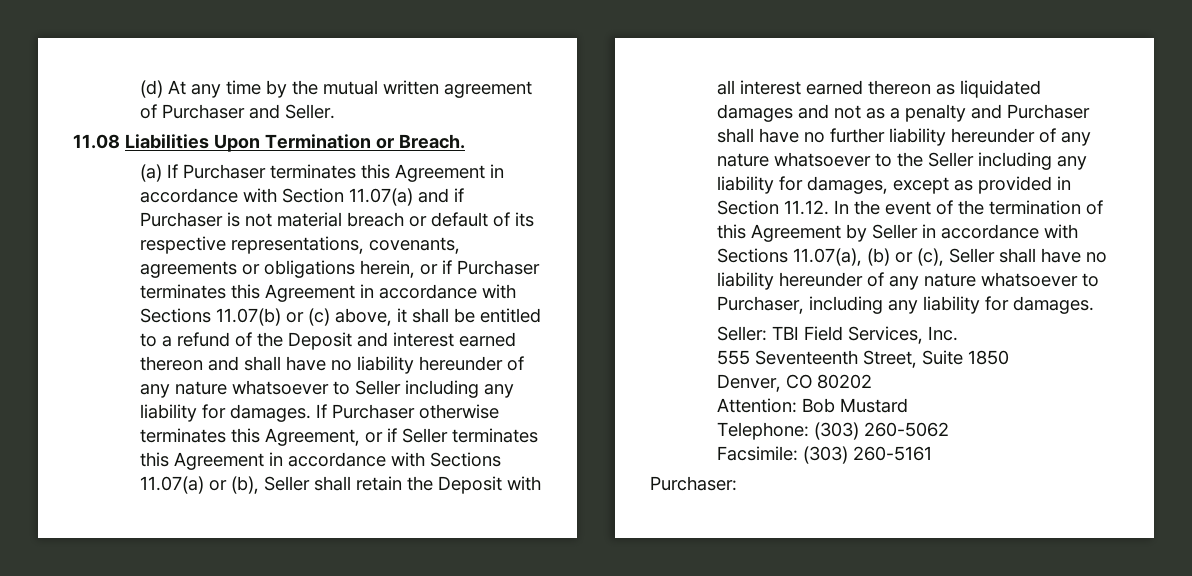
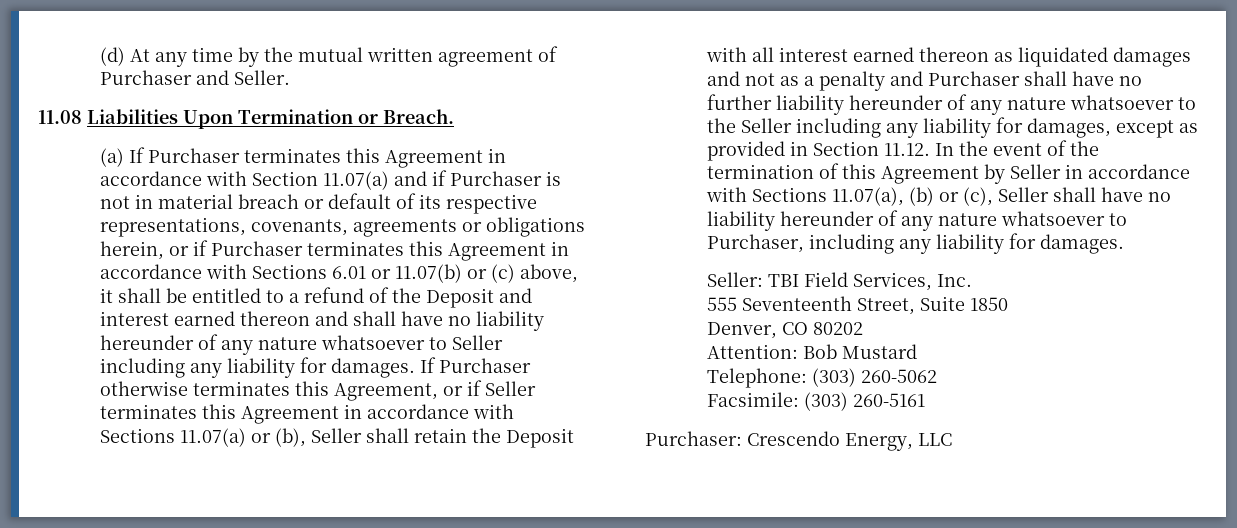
- (a) If Purchaser terminates this Agreement in accordance with Section 11.07(a) and if Purchaser is not material breach or default of its respective representations, covenants, agreements or obligations herein, or if Purchaser terminates this Agreement in accordance with Sections 11.07(b) or (c) above, it shall be entitled to a refund of the Deposit and interest earned thereon and shall have no liability hereunder of any nature whatsoever to Seller including any liability for damages.
+ (a) If Purchaser terminates this Agreement in accordance with Section 11.07(a) and if Purchaser is not in material breach or default of its respective representations, covenants, agreements or obligations herein, or if Purchaser terminates this Agreement in accordance with Sections 6.01 or 11.07(b) or (c) above, it shall be entitled to a refund of the Deposit and interest earned thereon and shall have no liability hereunder of any nature whatsoever to Seller including any liability for damages.
- Purchaser:
+ Purchaser: Crescendo Energy, LLC

